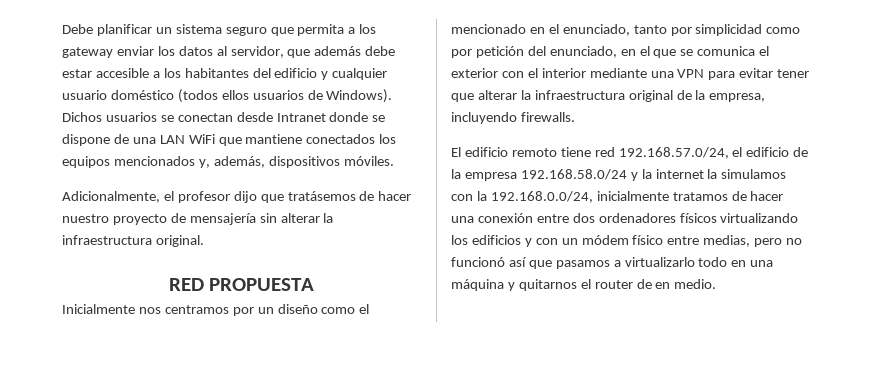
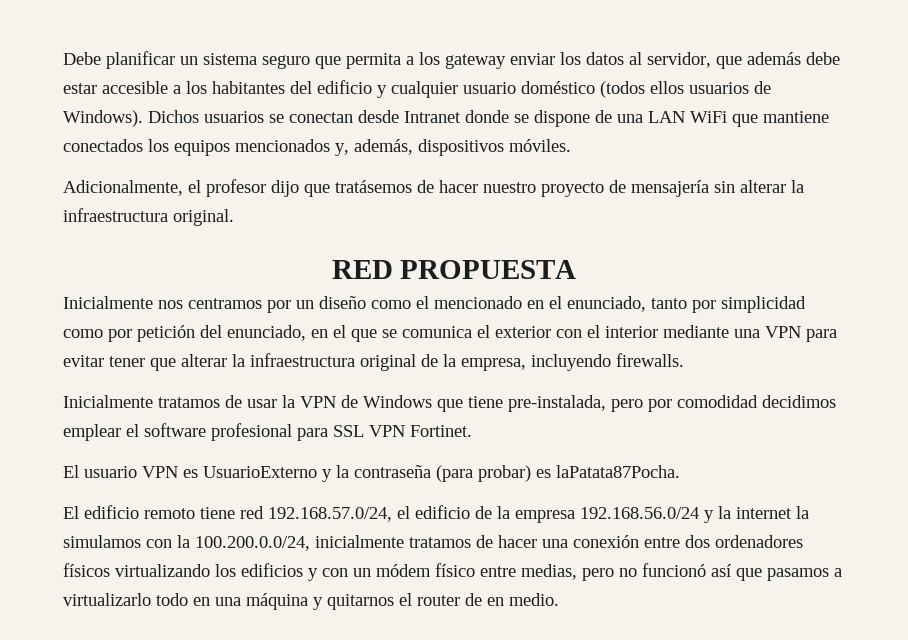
+ Inicialmente tratamos de usar la VPN de Windows que tiene pre-instalada, pero por comodidad decidimos emplear el software profesional para SSL VPN Fortinet.
+ El usuario VPN es UsuarioExterno y la contraseña (para probar) es laPatata87Pocha.
- El edificio remoto tiene red 192.168.57.0/24, el edificio de la empresa 192.168.58.0/24 y la internet la simulamos con la 192.168.0.0/24, inicialmente tratamos de hacer una conexión entre dos ordenadores físicos virtualizando los edificios y con un módem físico entre medias, pero no funcionó así que pasamos a virtualizarlo todo en una máquina y quitarnos el router de en medio.
+ El edificio remoto tiene red 192.168.57.0/24, el edificio de la empresa 192.168.56.0/24 y la internet la simulamos con la 100.200.0.0/24, inicialmente tratamos de hacer una conexión entre dos ordenadores físicos virtualizando los edificios y con un módem físico entre medias, pero no funcionó así que pasamos a virtualizarlo todo en una máquina y quitarnos el router de en medio.

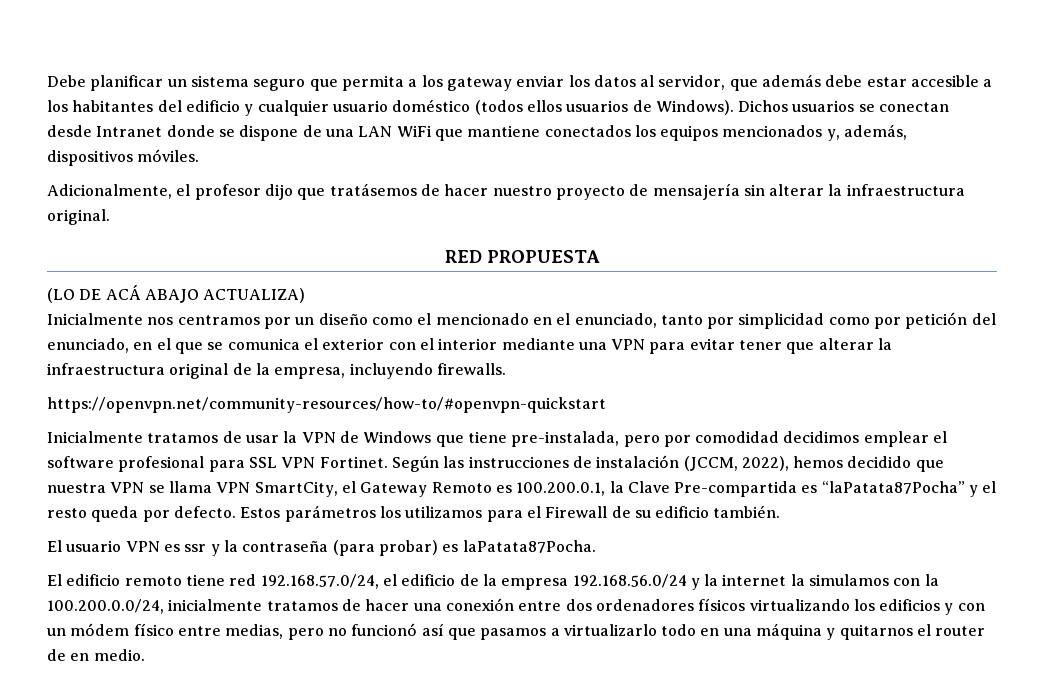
+ (LO DE ACÁ ABAJO ACTUALIZA)
+ https://openvpn.net/community-resources/how-to/#openvpn-quickstart
+ Según las instrucciones de instalación (JCCM, 2022), hemos decidido que nuestra VPN se llama VPN SmartCity, el Gateway Remoto es 100.200.0.1, la Clave Pre-compartida es “laPatata87Pocha” y el resto queda por defecto. Estos parámetros los utilizamos para el Firewall de su edificio también.
- El usuario VPN es UsuarioExterno y la contraseña (para probar) es laPatata87Pocha.
+ El usuario VPN es ssr y la contraseña (para probar) es laPatata87Pocha.

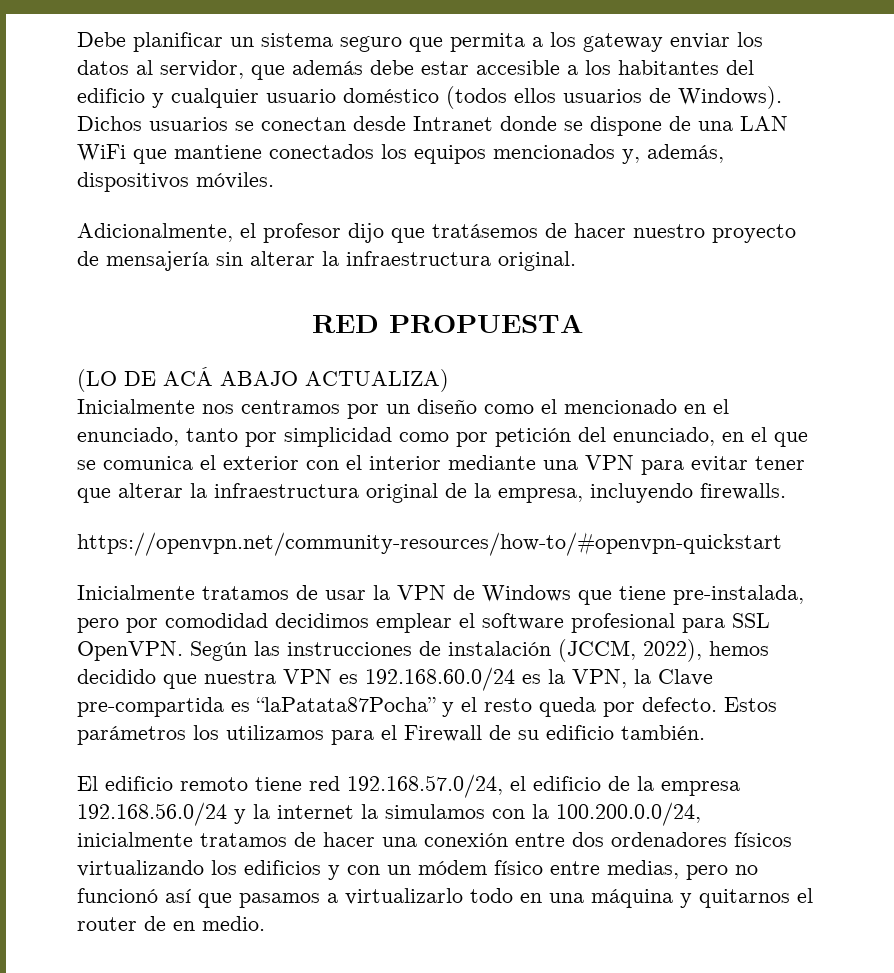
- Inicialmente tratamos de usar la VPN de Windows que tiene pre-instalada, pero por comodidad decidimos emplear el software profesional para SSL VPN Fortinet.
+ Inicialmente tratamos de usar la VPN de Windows que tiene pre-instalada, pero por comodidad decidimos emplear el software profesional para SSL OpenVPN.
- Según las instrucciones de instalación (JCCM, 2022), hemos decidido que nuestra VPN se llama VPN SmartCity, el Gateway Remoto es 100.200.0.1, la Clave Pre-compartida es “laPatata87Pocha” y el resto queda por defecto.
+ Según las instrucciones de instalación (JCCM, 2022), hemos decidido que nuestra VPN es 192.168.60.0/24 es la VPN, la Clave pre-compartida es “laPatata87Pocha” y el resto queda por defecto.
- El usuario VPN es ssr y la contraseña (para probar) es laPatata87Pocha.

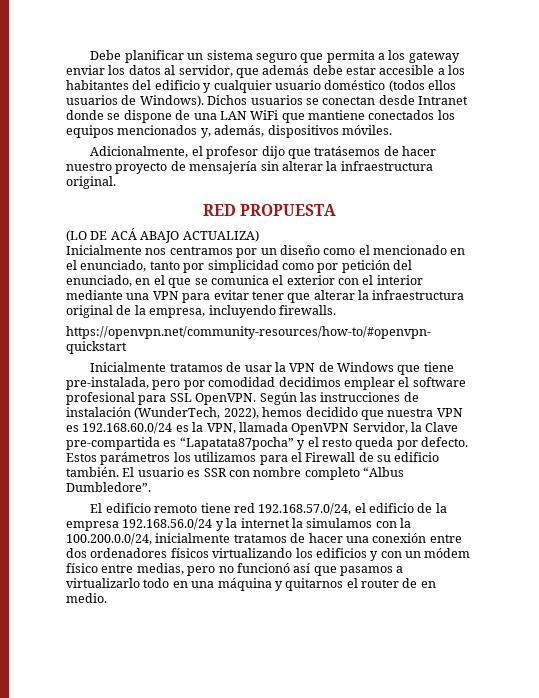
- Según las instrucciones de instalación (JCCM, 2022), hemos decidido que nuestra VPN es 192.168.60.0/24 es la VPN, la Clave pre-compartida es “laPatata87Pocha” y el resto queda por defecto.
+ Según las instrucciones de instalación (WunderTech, 2022), hemos decidido que nuestra VPN es 192.168.60.0/24 es la VPN, llamada OpenVPN Servidor, la Clave pre-compartida es “Lapatata87pocha” y el resto queda por defecto.
+ El usuario es SSR con nombre completo “Albus Dumbledore”.

